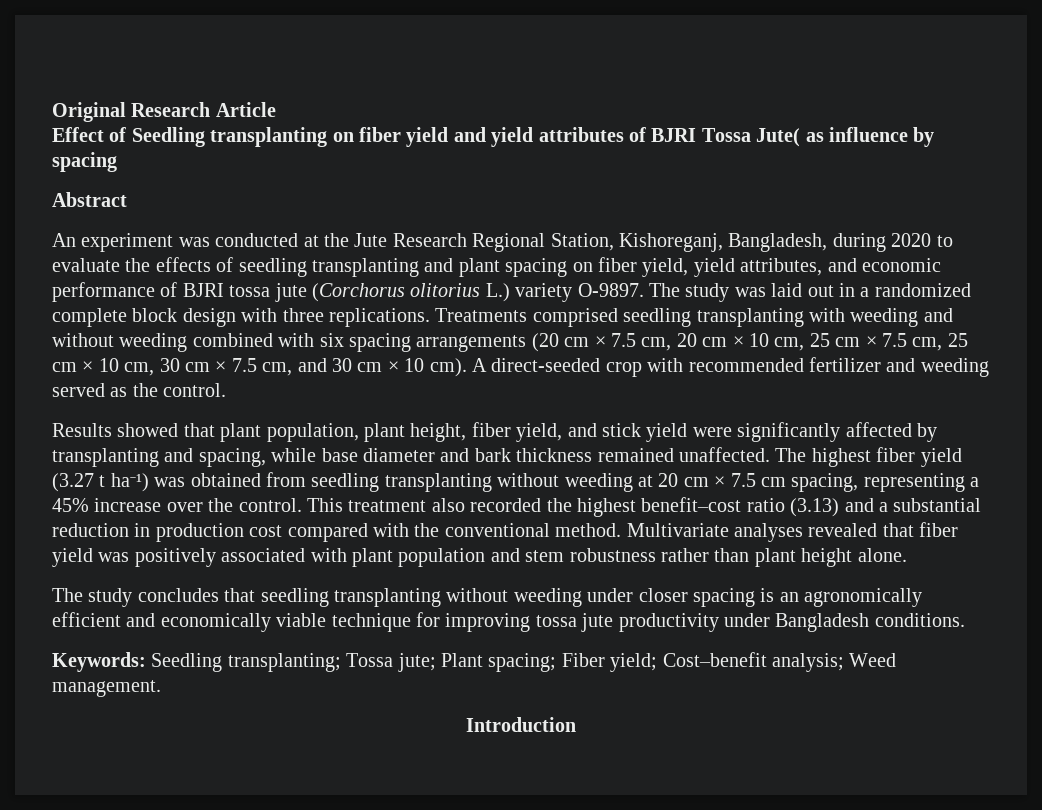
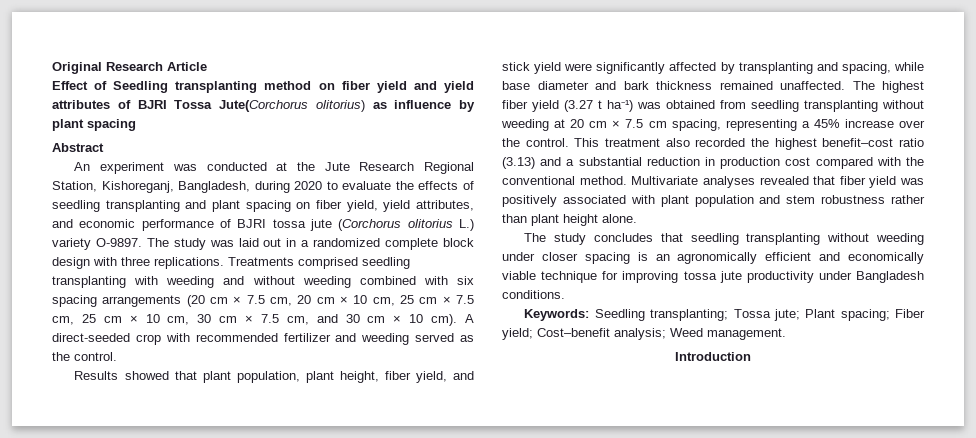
- Effect of Seedling transplanting on fiber yield and yield attributes of BJRI Tossa Jute( as influence by spacing
+ Effect of Seedling transplanting method on fiber yield and yield attributes of BJRI Tossa Jute(Corchorus olitorius) as influence by plant spacing

